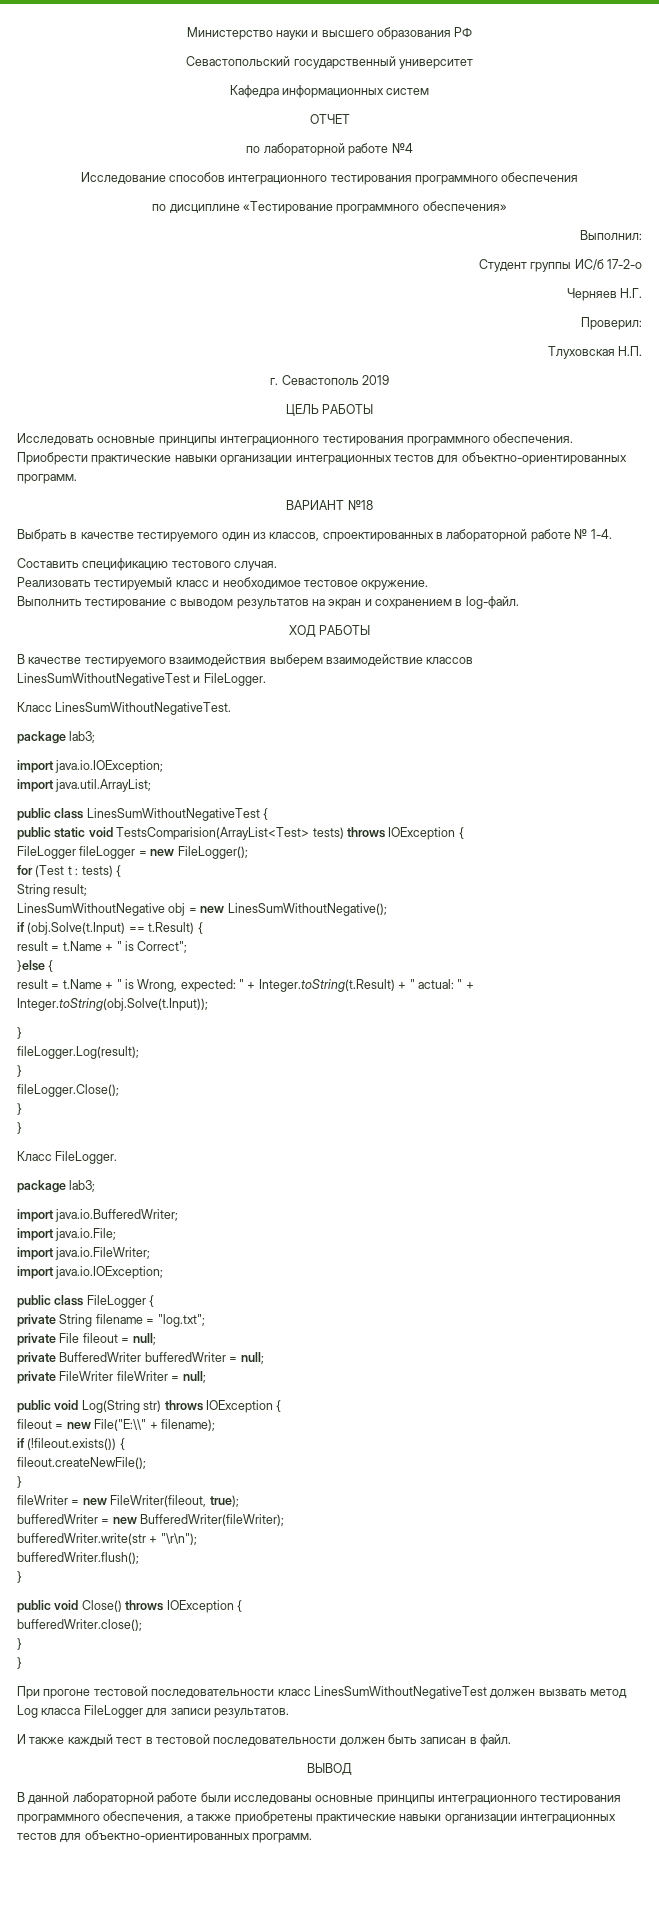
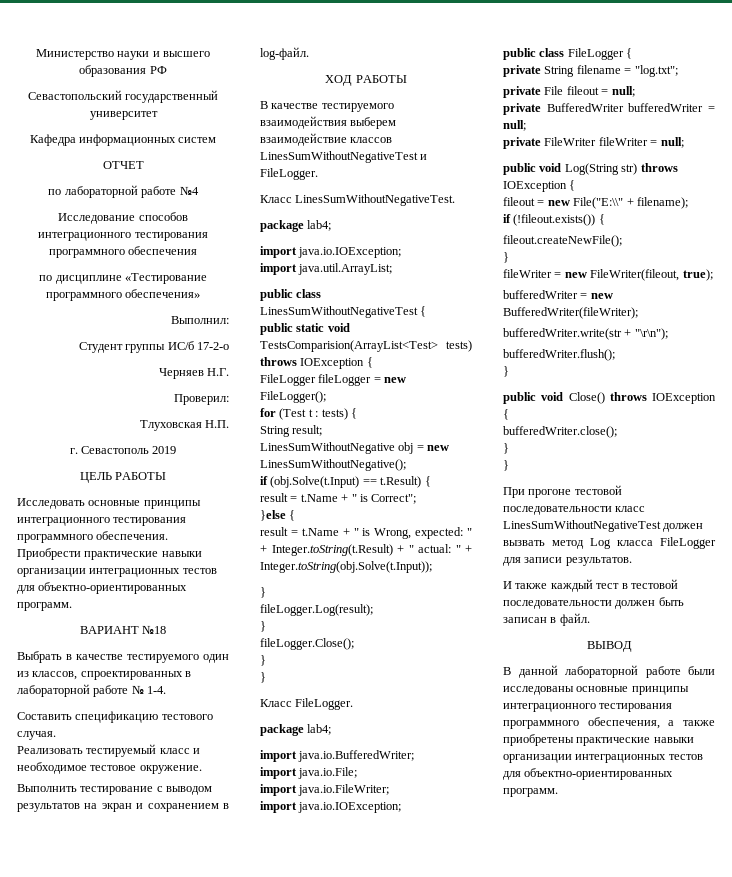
  Класс LinesSumWithoutNegativeTest.
- package lab3;
+ package lab4;
  Класс FileLogger.
- package lab3;
+ package lab4;

